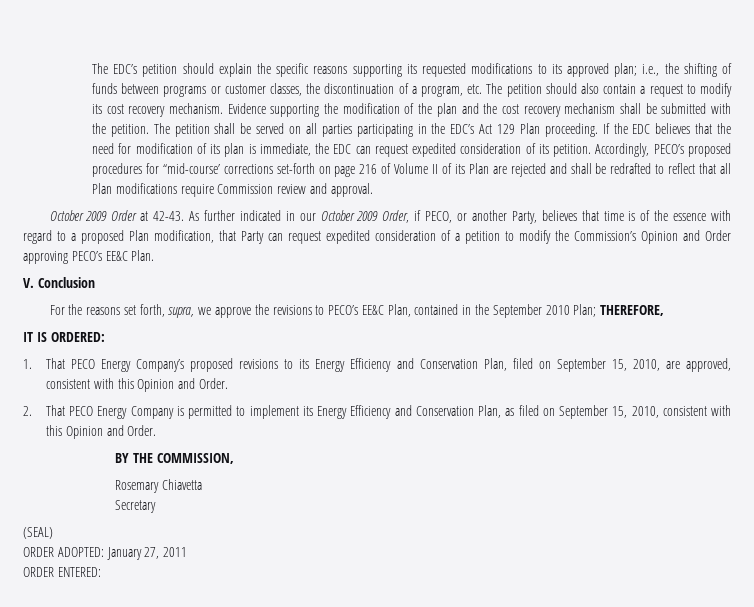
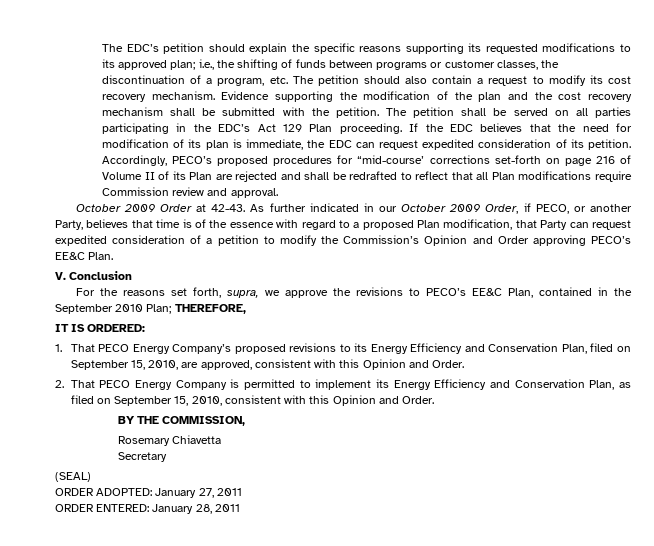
- ORDER ENTERED:
+ ORDER ENTERED: January 28, 2011

